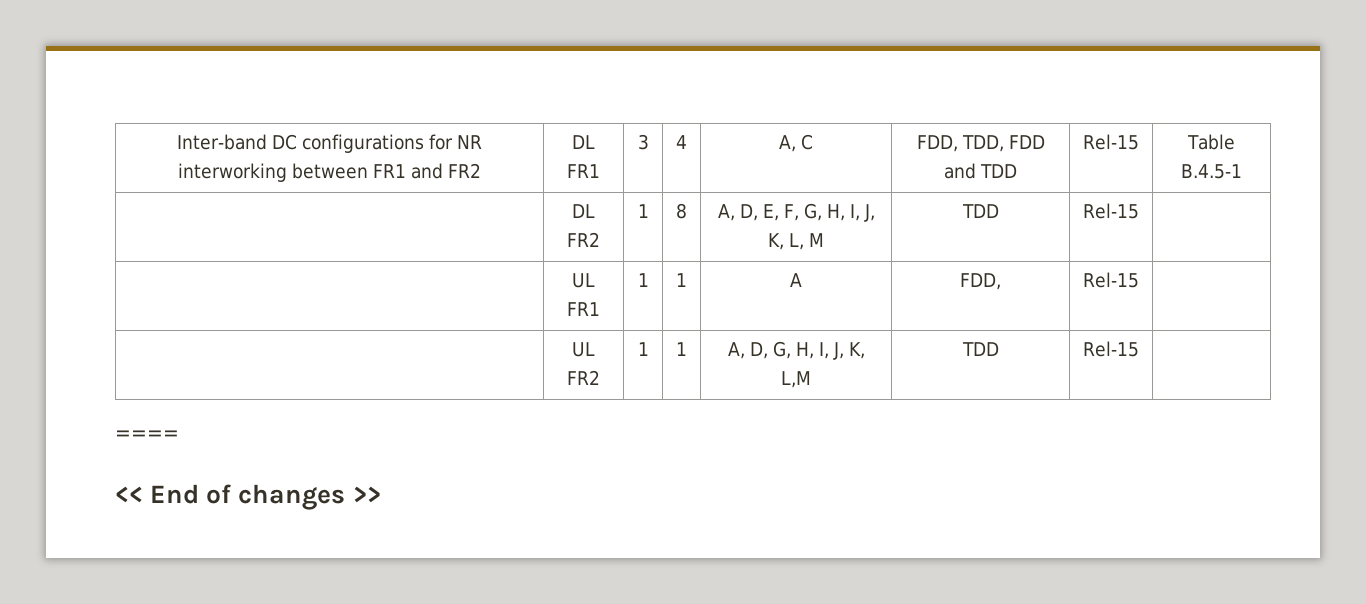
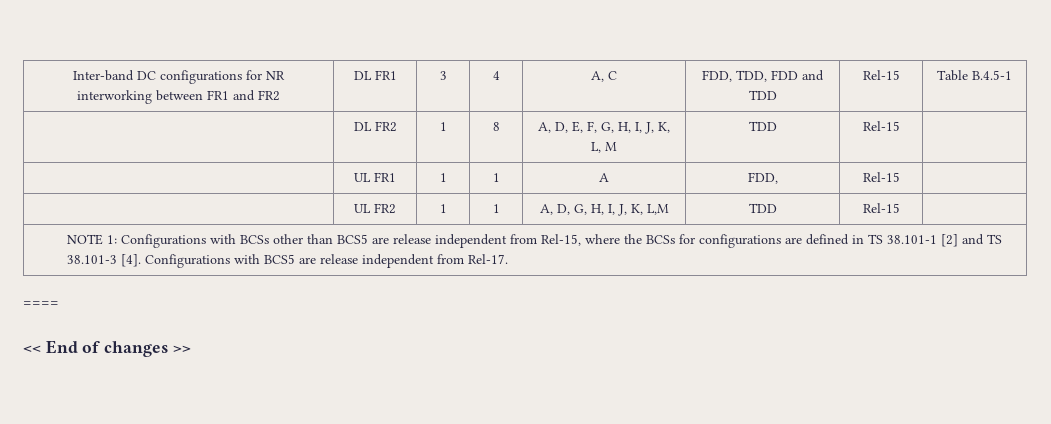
+ NOTE 1: Configurations with BCSs other than BCS5 are release independent from Rel-15, where the BCSs for configurations are defined in TS 38.101-1 [2] and TS 38.101-3 [4]. Configurations with BCS5 are release independent from Rel-17.

